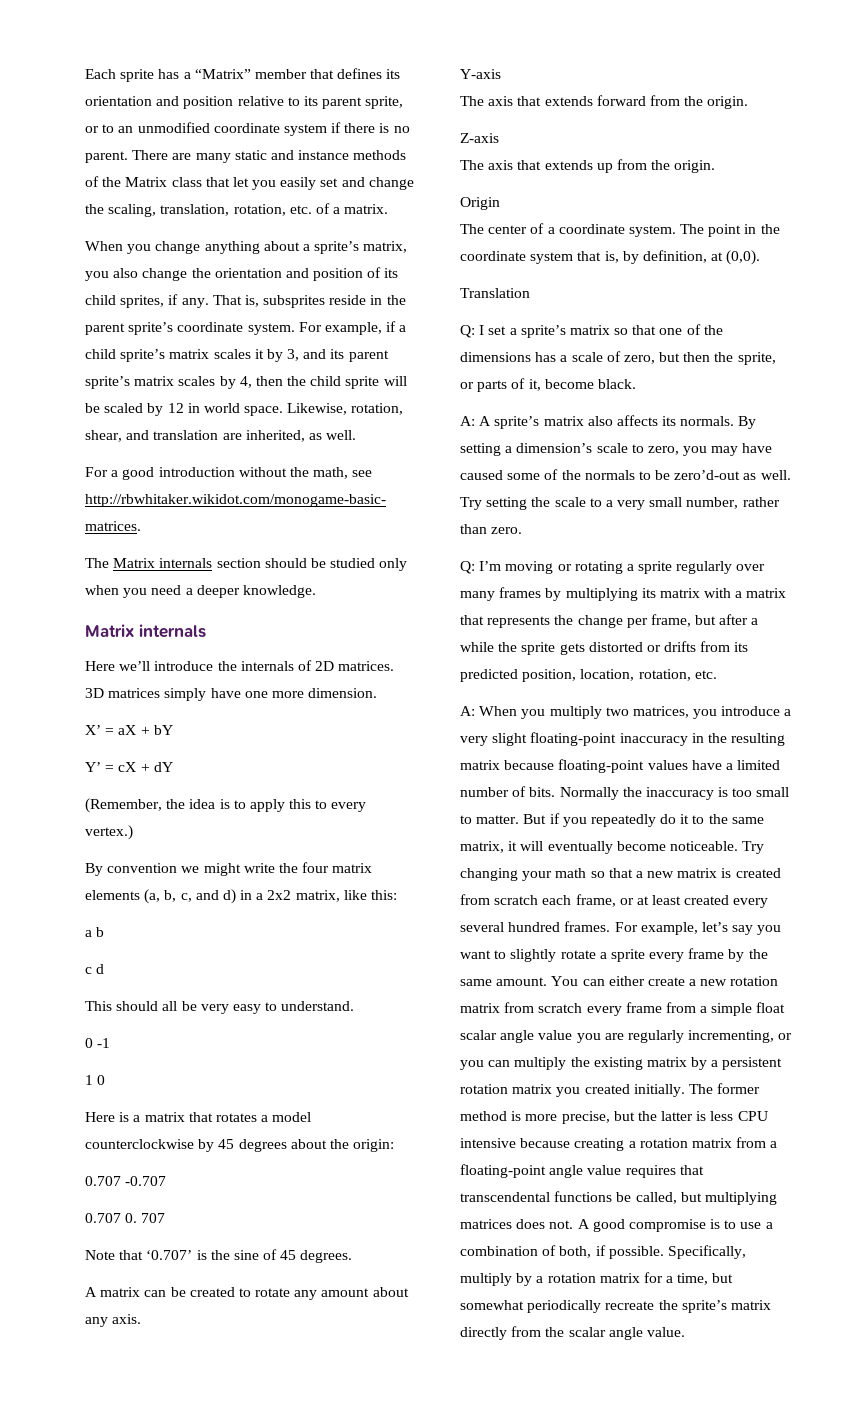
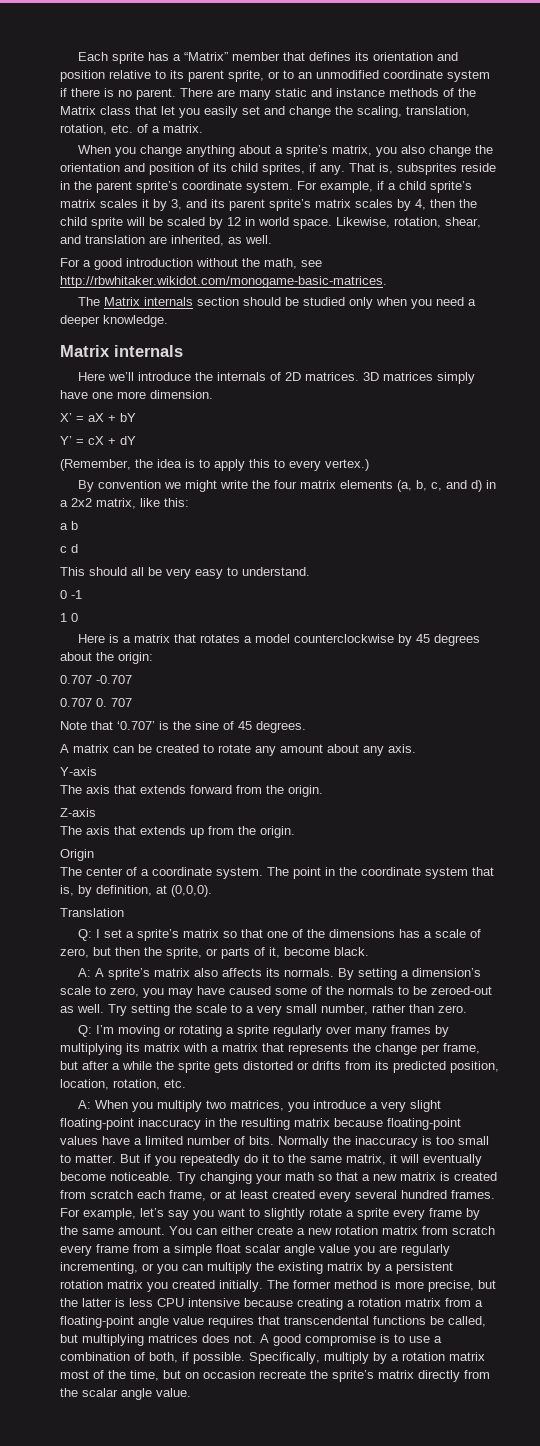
- The point in the coordinate system that is, by definition, at (0,0).
+ The point in the coordinate system that is, by definition, at (0,0,0).
- By setting a dimension’s scale to zero, you may have caused some of the normals to be zero’d-out as well.
+ By setting a dimension’s scale to zero, you may have caused some of the normals to be zeroed-out as well.
- Specifically, multiply by a rotation matrix for a time, but somewhat periodically recreate the sprite’s matrix directly from the scalar angle value.
+ Specifically, multiply by a rotation matrix most of the time, but on occasion recreate the sprite’s matrix directly from the scalar angle value.

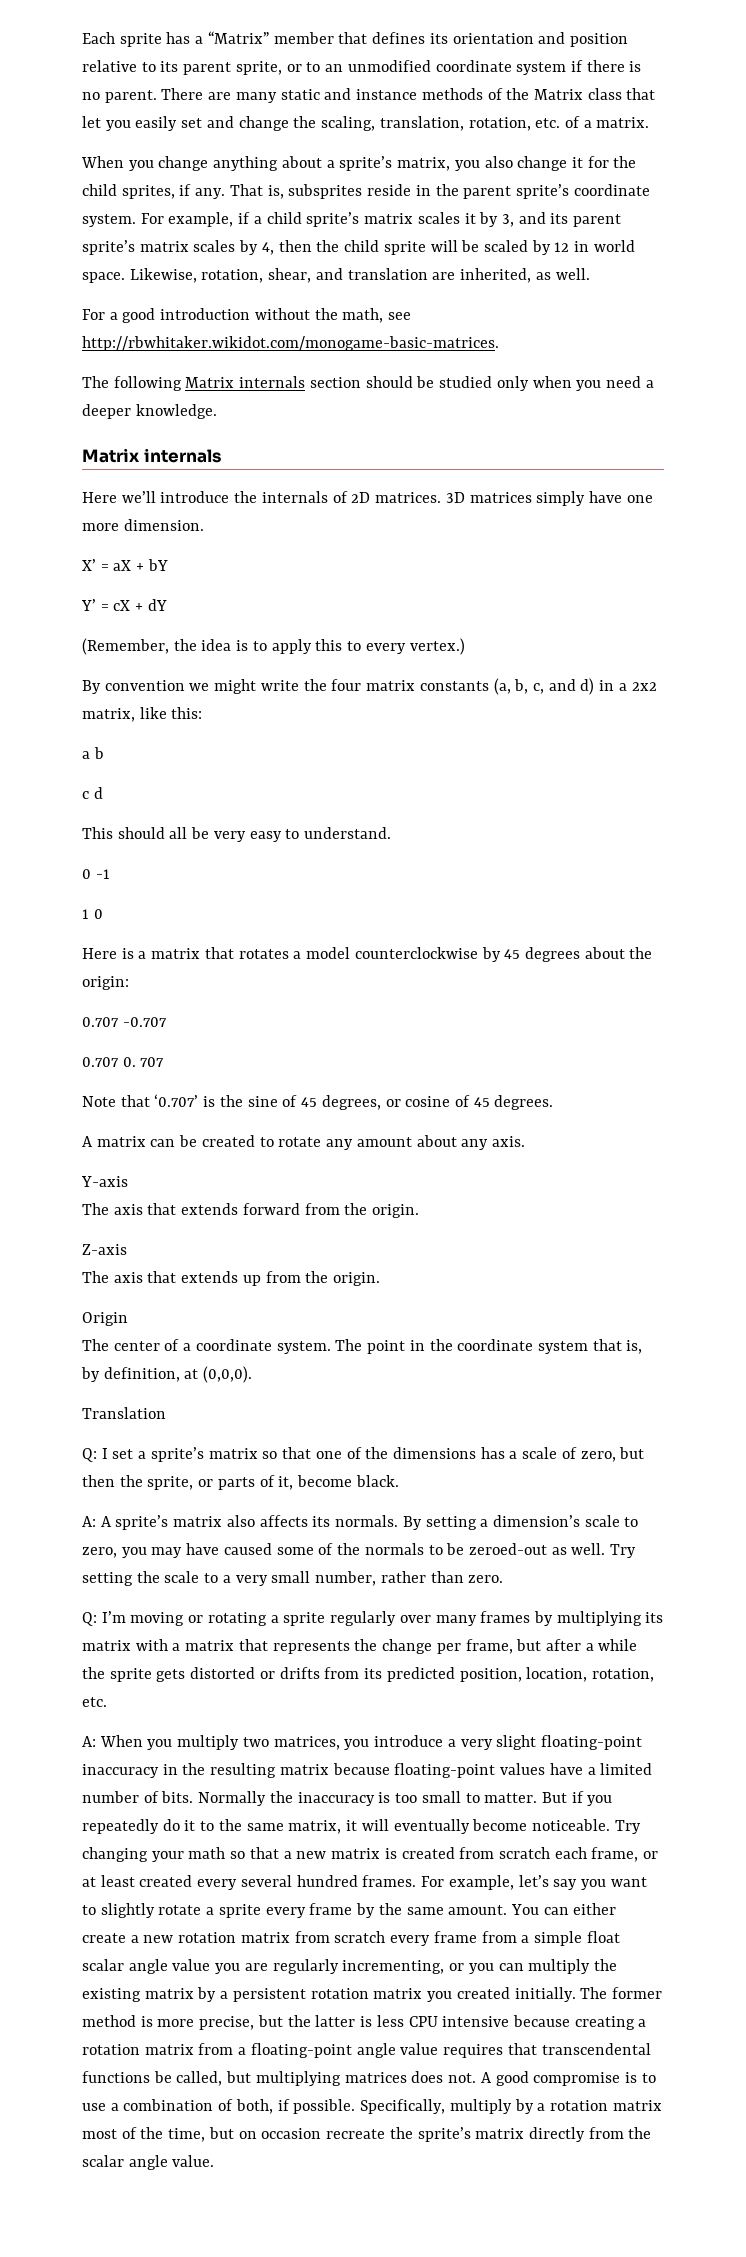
- When you change anything about a sprite’s matrix, you also change the orientation and position of its child sprites, if any.
+ When you change anything about a sprite’s matrix, you also change it for the child sprites, if any.
- The Matrix internals section should be studied only when you need a deeper knowledge.
+ The following Matrix internals section should be studied only when you need a deeper knowledge.
- By convention we might write the four matrix elements (a, b, c, and d) in a 2x2 matrix, like this:
+ By convention we might write the four matrix constants (a, b, c, and d) in a 2x2 matrix, like this:
- Note that ‘0.707’ is the sine of 45 degrees.
+ Note that ‘0.707’ is the sine of 45 degrees, or cosine of 45 degrees.

